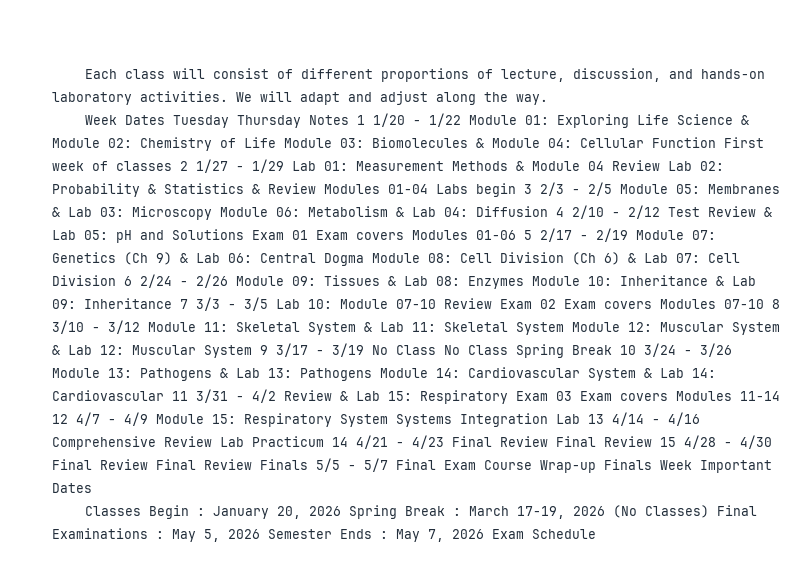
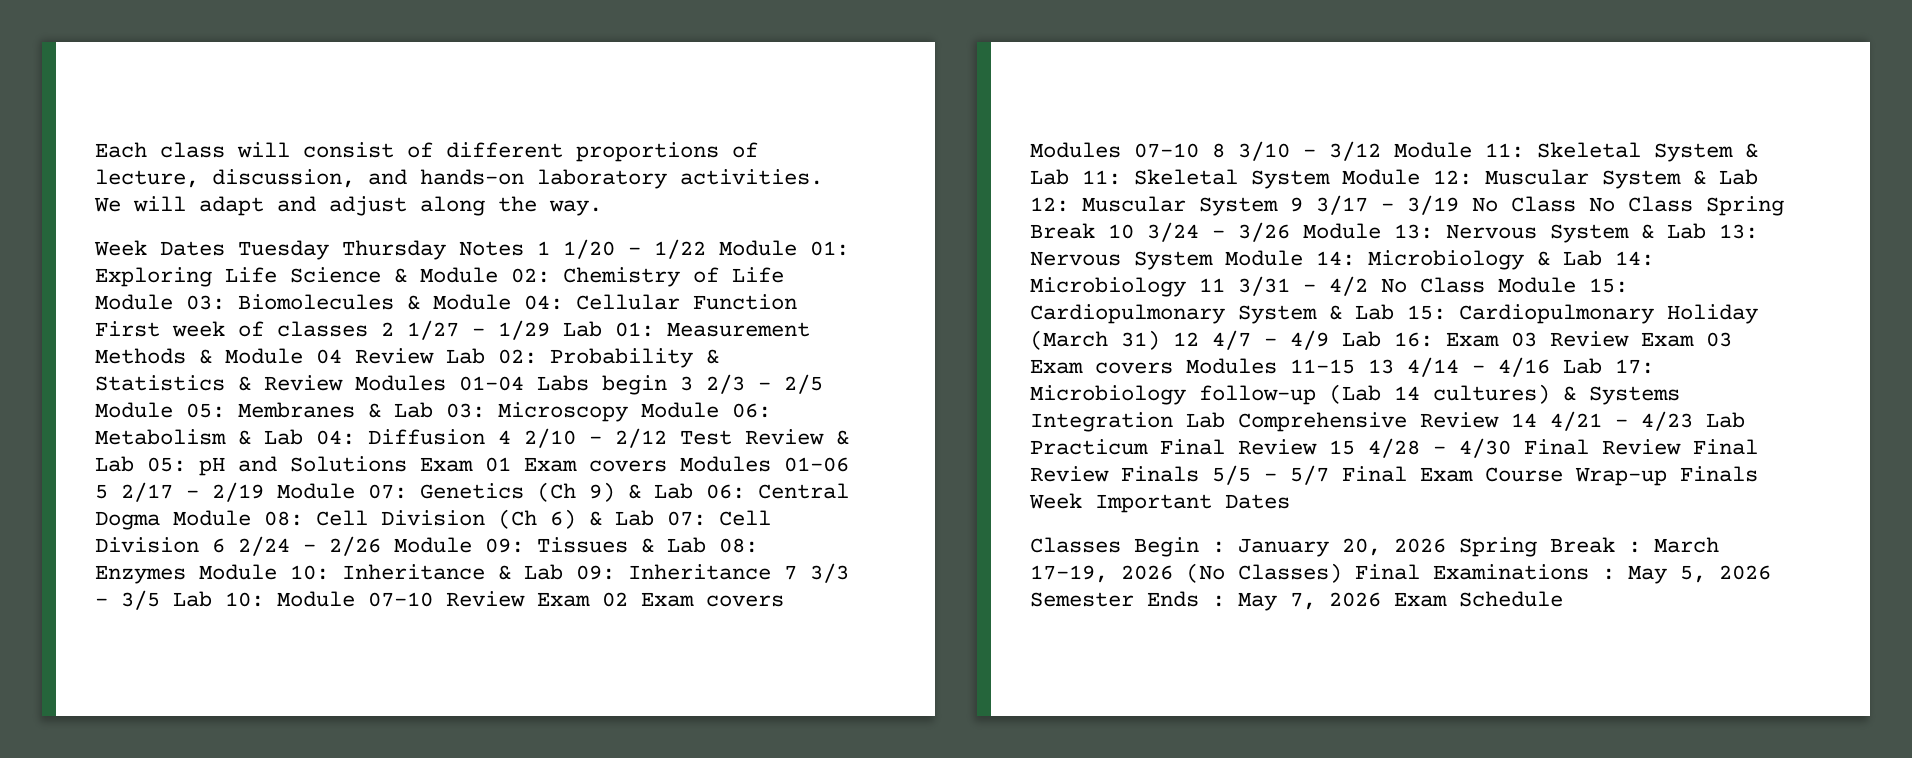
- Pathogens & Lab 13:
+ Nervous System & Lab 13:
- Pathogens Module 14: Cardiovascular System & Lab 14:
+ Nervous System Module 14: Microbiology & Lab 14:
- Cardiovascular 11 3/31 - 4/2 Review & Lab 15: Respiratory Exam 03 Exam covers Modules 11-14 12 4/7 - 4/9 Module 15: Respiratory System Systems Integration Lab 13 4/14 - 4/16 Comprehensive Review Lab Practicum 14 4/21 - 4/23 Final Review Final Review 15 4/28 - 4/30 Final Review Final Review Finals 5/5 - 5/7 Final Exam Course Wrap-up Finals Week Important Dates
+ Microbiology 11 3/31 - 4/2 No Class Module 15: Cardiopulmonary System & Lab 15: Cardiopulmonary Holiday (March 31) 12 4/7 - 4/9 Lab 16: Exam 03 Review Exam 03 Exam covers Modules 11-15 13 4/14 - 4/16 Lab 17: Microbiology follow-up (Lab 14 cultures) & Systems Integration Lab Comprehensive Review 14 4/21 - 4/23 Lab Practicum Final Review 15 4/28 - 4/30 Final Review Final Review Finals 5/5 - 5/7 Final Exam Course Wrap-up Finals Week Important Dates

